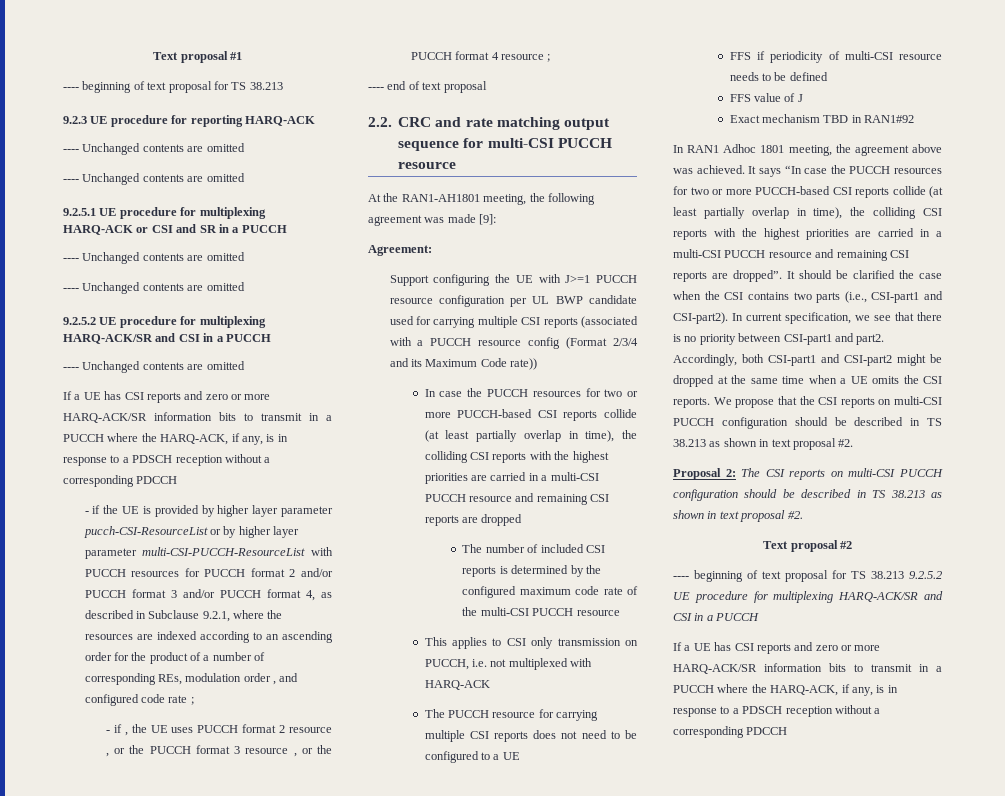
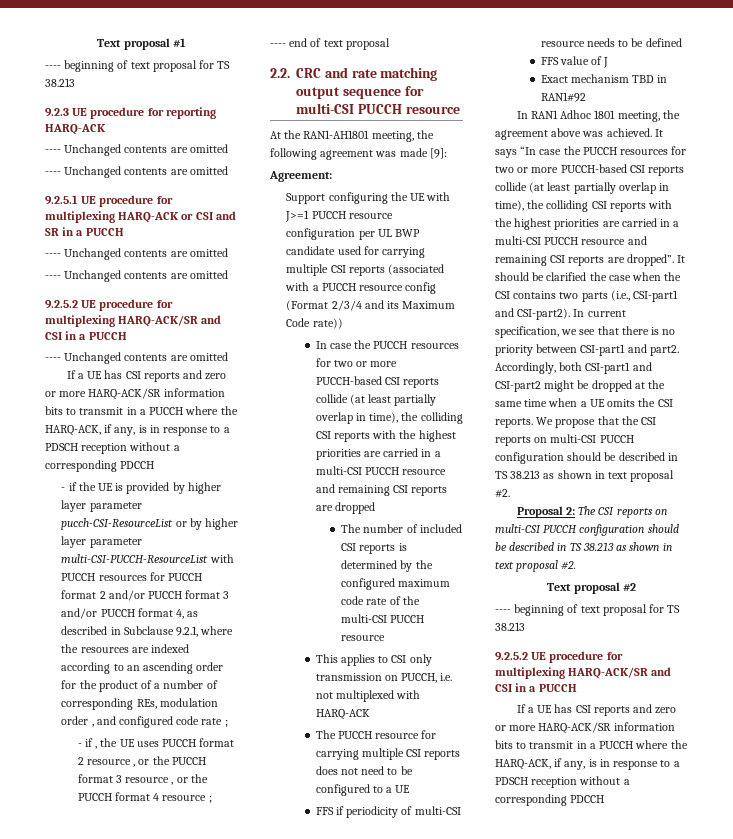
  Text proposal #2
- ---- beginning of text proposal for TS 38.213 9.2.5.2 UE procedure for multiplexing HARQ-ACK/SR and CSI in a PUCCH
+ ---- beginning of text proposal for TS 38.213
+ 9.2.5.2 UE procedure for multiplexing HARQ-ACK/SR and CSI in a PUCCH

